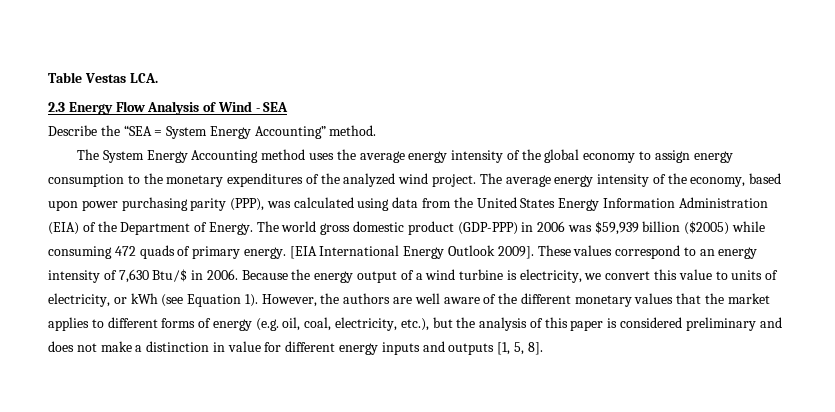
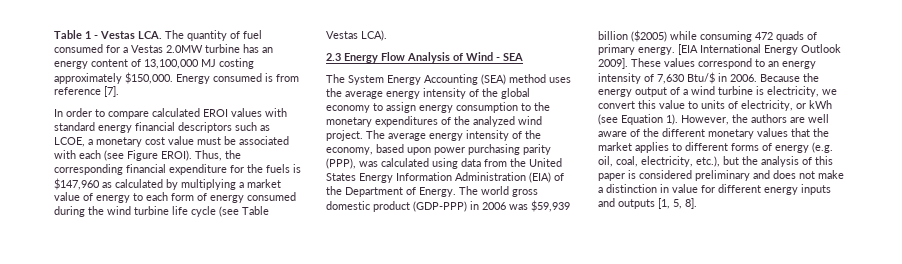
- Table Vestas LCA.
+ Table 1 - Vestas LCA. The quantity of fuel consumed for a Vestas 2.0MW turbine has an energy content of 13,100,000 MJ costing approximately $150,000. Energy consumed is from reference [7].
+ In order to compare calculated EROI values with standard energy financial descriptors such as LCOE, a monetary cost value must be associated with each (see Figure EROI). Thus, the corresponding financial expenditure for the fuels is $147,960 as calculated by multiplying a market value of energy to each form of energy consumed during the wind turbine life cycle (see Table Vestas LCA).
- Describe the “SEA = System Energy Accounting” method.
- The System Energy Accounting method uses the average energy intensity of the global economy to assign energy consumption to the monetary expenditures of the analyzed wind project.
+ The System Energy Accounting (SEA) method uses the average energy intensity of the global economy to assign energy consumption to the monetary expenditures of the analyzed wind project.

